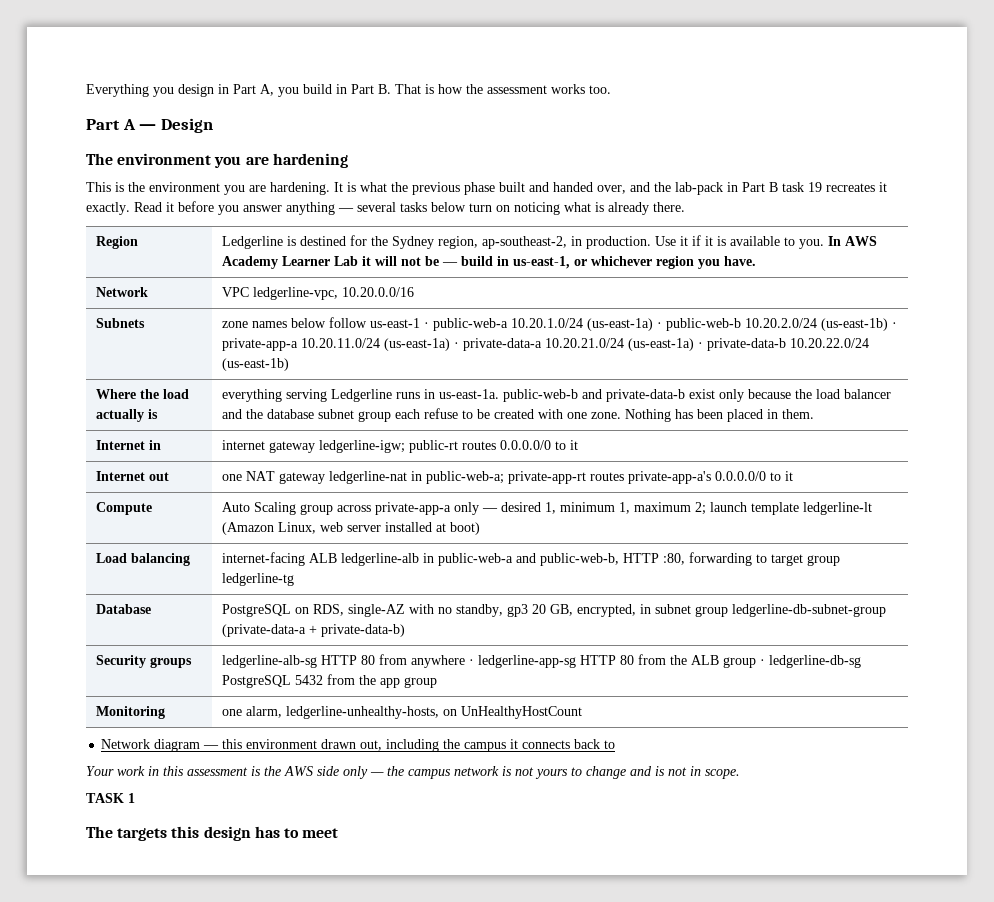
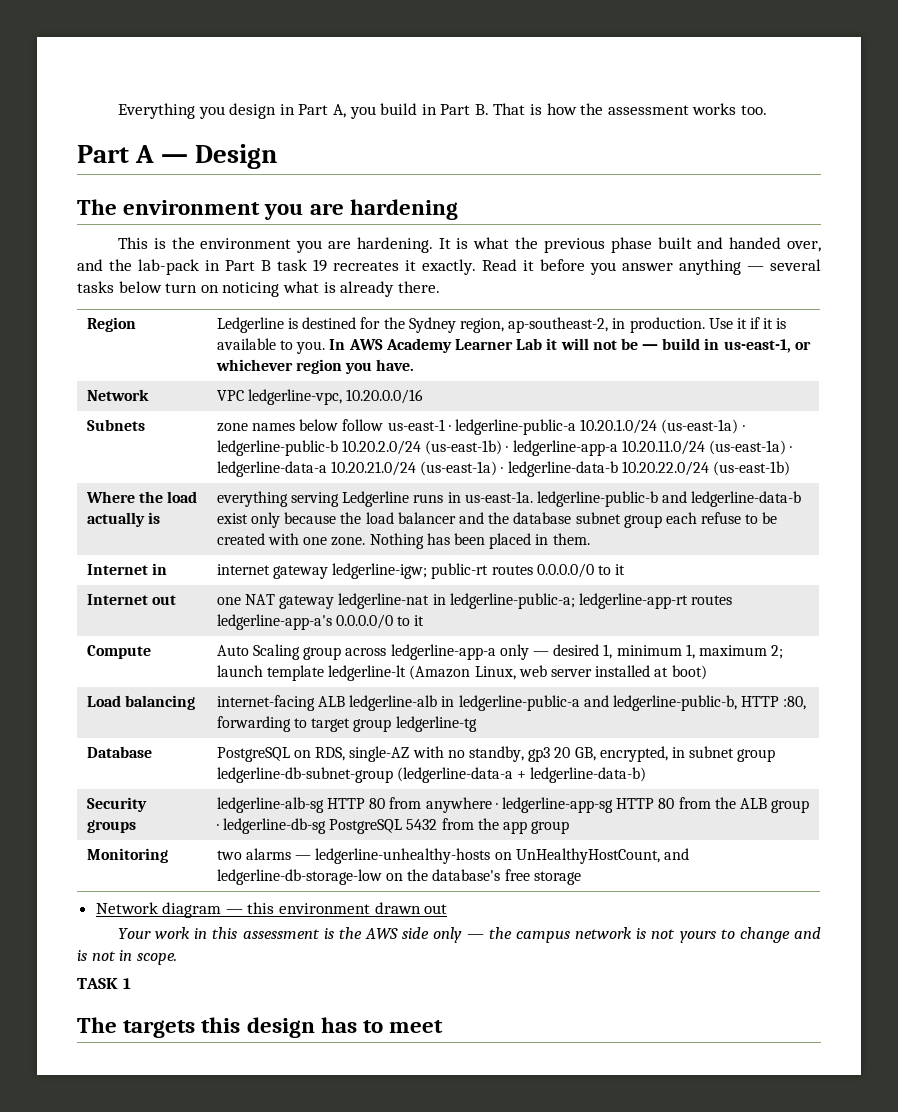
- Subnets | zone names below follow us-east-1 · public-web-a 10.20.1.0/24 (us-east-1a) · public-web-b 10.20.2.0/24 (us-east-1b) · private-app-a 10.20.11.0/24 (us-east-1a) · private-data-a 10.20.21.0/24 (us-east-1a) · private-data-b 10.20.22.0/24 (us-east-1b)
+ Subnets | zone names below follow us-east-1 · ledgerline-public-a 10.20.1.0/24 (us-east-1a) · ledgerline-public-b 10.20.2.0/24 (us-east-1b) · ledgerline-app-a 10.20.11.0/24 (us-east-1a) · ledgerline-data-a 10.20.21.0/24 (us-east-1a) · ledgerline-data-b 10.20.22.0/24 (us-east-1b)
- Where the load actually is | everything serving Ledgerline runs in us-east-1a. public-web-b and private-data-b exist only because the load balancer and the database subnet group each refuse to be created with one zone. Nothing has been placed in them.
+ Where the load actually is | everything serving Ledgerline runs in us-east-1a. ledgerline-public-b and ledgerline-data-b exist only because the load balancer and the database subnet group each refuse to be created with one zone. Nothing has been placed in them.
- Internet out | one NAT gateway ledgerline-nat in public-web-a; private-app-rt routes private-app-a's 0.0.0.0/0 to it
+ Internet out | one NAT gateway ledgerline-nat in ledgerline-public-a; ledgerline-app-rt routes ledgerline-app-a's 0.0.0.0/0 to it
- Compute | Auto Scaling group across private-app-a only — desired 1, minimum 1, maximum 2; launch template ledgerline-lt (Amazon Linux, web server installed at boot)
+ Compute | Auto Scaling group across ledgerline-app-a only — desired 1, minimum 1, maximum 2; launch template ledgerline-lt (Amazon Linux, web server installed at boot)
- Load balancing | internet-facing ALB ledgerline-alb in public-web-a and public-web-b, HTTP :80, forwarding to target group ledgerline-tg
+ Load balancing | internet-facing ALB ledgerline-alb in ledgerline-public-a and ledgerline-public-b, HTTP :80, forwarding to target group ledgerline-tg
- Database | PostgreSQL on RDS, single-AZ with no standby, gp3 20 GB, encrypted, in subnet group ledgerline-db-subnet-group (private-data-a + private-data-b)
+ Database | PostgreSQL on RDS, single-AZ with no standby, gp3 20 GB, encrypted, in subnet group ledgerline-db-subnet-group (ledgerline-data-a + ledgerline-data-b)
- Monitoring | one alarm, ledgerline-unhealthy-hosts, on UnHealthyHostCount
+ Monitoring | two alarms — ledgerline-unhealthy-hosts on UnHealthyHostCount, and ledgerline-db-storage-low on the database's free storage
- Network diagram — this environment drawn out, including the campus it connects back to
+ Network diagram — this environment drawn out

